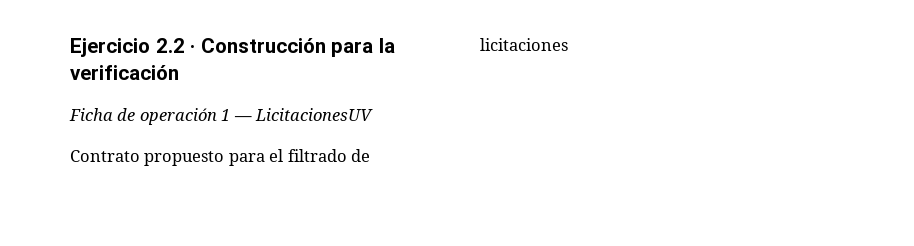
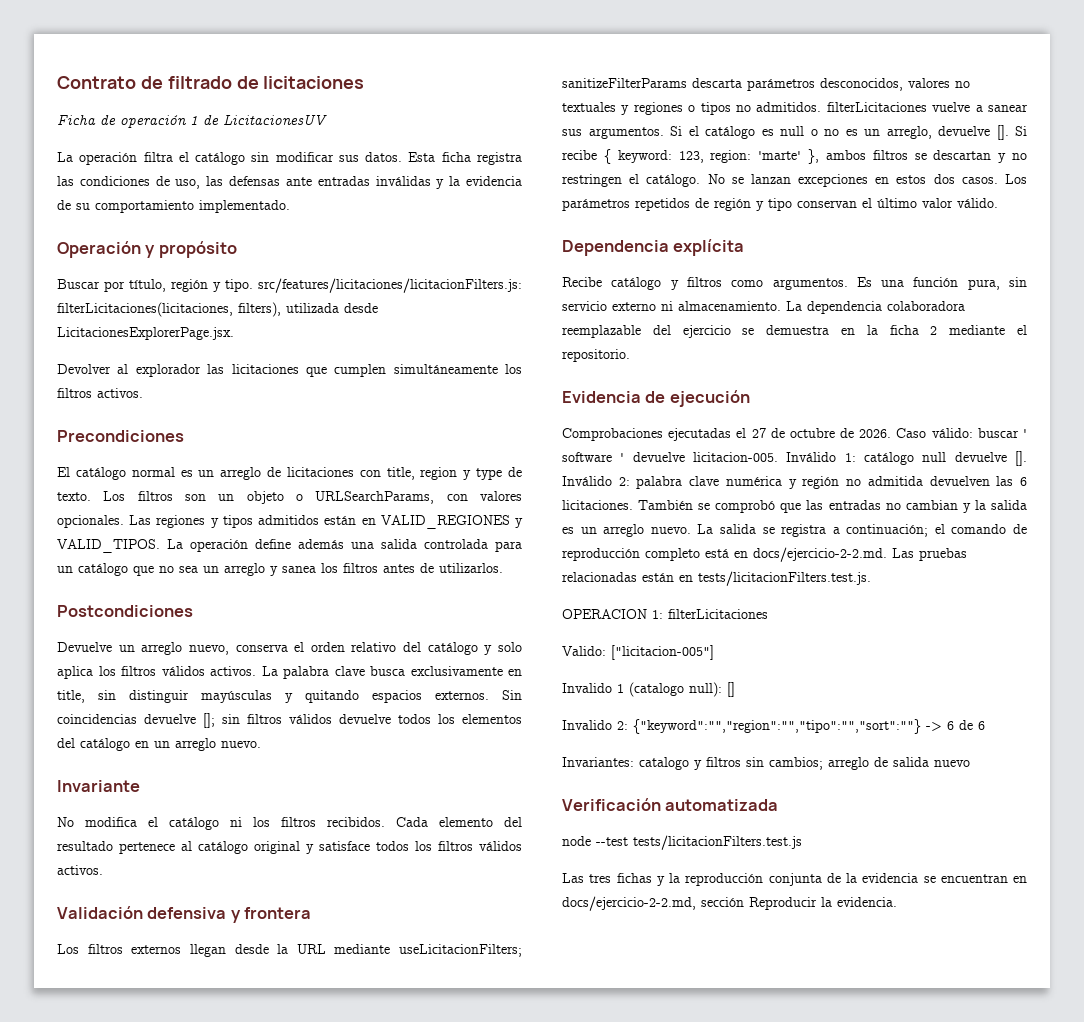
- Ejercicio 2.2 · Construcción para la verificación
+ Contrato de filtrado de licitaciones
- Ficha de operación 1 — LicitacionesUV
+ Ficha de operación 1 de LicitacionesUV
- Contrato propuesto para el filtrado de licitaciones
+ La operación filtra el catálogo sin modificar sus datos. Esta ficha registra las condiciones de uso, las defensas ante entradas inválidas y la evidencia de su comportamiento implementado.
+ Operación y propósito
+ Buscar por título, región y tipo. src/features/licitaciones/licitacionFilters.js: filterLicitaciones(licitaciones, filters), utilizada desde LicitacionesExplorerPage.jsx.
+ Devolver al explorador las licitaciones que cumplen simultáneamente los filtros activos.
+ Precondiciones
+ El catálogo normal es un arreglo de licitaciones con title, region y type de texto. Los filtros son un objeto o URLSearchParams, con valores opcionales. Las regiones y tipos admitidos están en VALID_REGIONES y VALID_TIPOS. La operación define además una salida controlada para un catálogo que no sea un arreglo y sanea los filtros antes de utilizarlos.
+ Postcondiciones
+ Devuelve un arreglo nuevo, conserva el orden relativo del catálogo y solo aplica los filtros válidos activos. La palabra clave busca exclusivamente en title, sin distinguir mayúsculas y quitando espacios externos. Sin coincidencias devuelve []; sin filtros válidos devuelve todos los elementos del catálogo en un arreglo nuevo.
+ Invariante
+ No modifica el catálogo ni los filtros recibidos. Cada elemento del resultado pertenece al catálogo original y satisface todos los filtros válidos activos.
+ Validación defensiva y frontera
+ Los filtros externos llegan desde la URL mediante useLicitacionFilters; sanitizeFilterParams descarta parámetros desconocidos, valores no textuales y regiones o tipos no admitidos. filterLicitaciones vuelve a sanear sus argumentos. Si el catálogo es null o no es un arreglo, devuelve []. Si recibe { keyword: 123, region: 'marte' }, ambos filtros se descartan y no restringen el catálogo. No se lanzan excepciones en estos dos casos. Los parámetros repetidos de región y tipo conservan el último valor válido.
+ Dependencia explícita
+ Recibe catálogo y filtros como argumentos. Es una función pura, sin servicio externo ni almacenamiento. La dependencia colaboradora reemplazable del ejercicio se demuestra en la ficha 2 mediante el repositorio.
+ Evidencia de ejecución
+ Comprobaciones ejecutadas el 27 de octubre de 2026. Caso válido: buscar ' software ' devuelve licitacion-005. Inválido 1: catálogo null devuelve []. Inválido 2: palabra clave numérica y región no admitida devuelven las 6 licitaciones. También se comprobó que las entradas no cambian y la salida es un arreglo nuevo. La salida se registra a continuación; el comando de reproducción completo está en docs/ejercicio-2-2.md. Las pruebas relacionadas están en tests/licitacionFilters.test.js.
+ OPERACION 1: filterLicitaciones
+ Valido: ["licitacion-005"]
+ Invalido 1 (catalogo null): []
+ Invalido 2: {"keyword":"","region":"","tipo":"","sort":""} -> 6 de 6
+ Invariantes: catalogo y filtros sin cambios; arreglo de salida nuevo
+ Verificación automatizada
+ node --test tests/licitacionFilters.test.js
+ Las tres fichas y la reproducción conjunta de la evidencia se encuentran en docs/ejercicio-2-2.md, sección Reproducir la evidencia.

